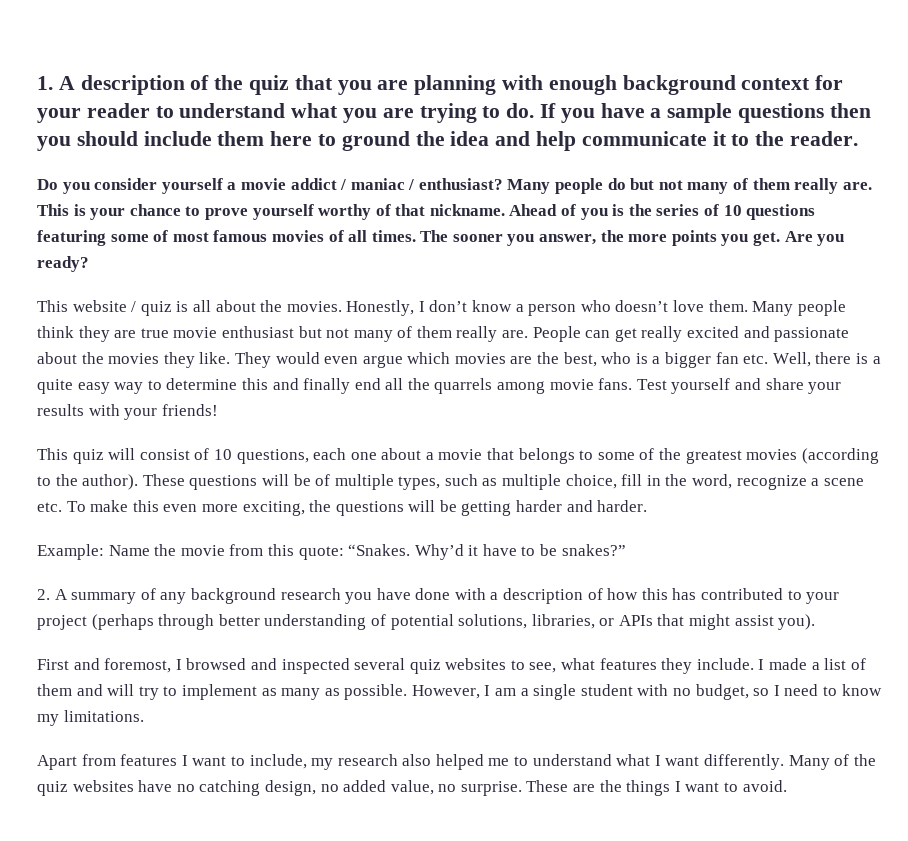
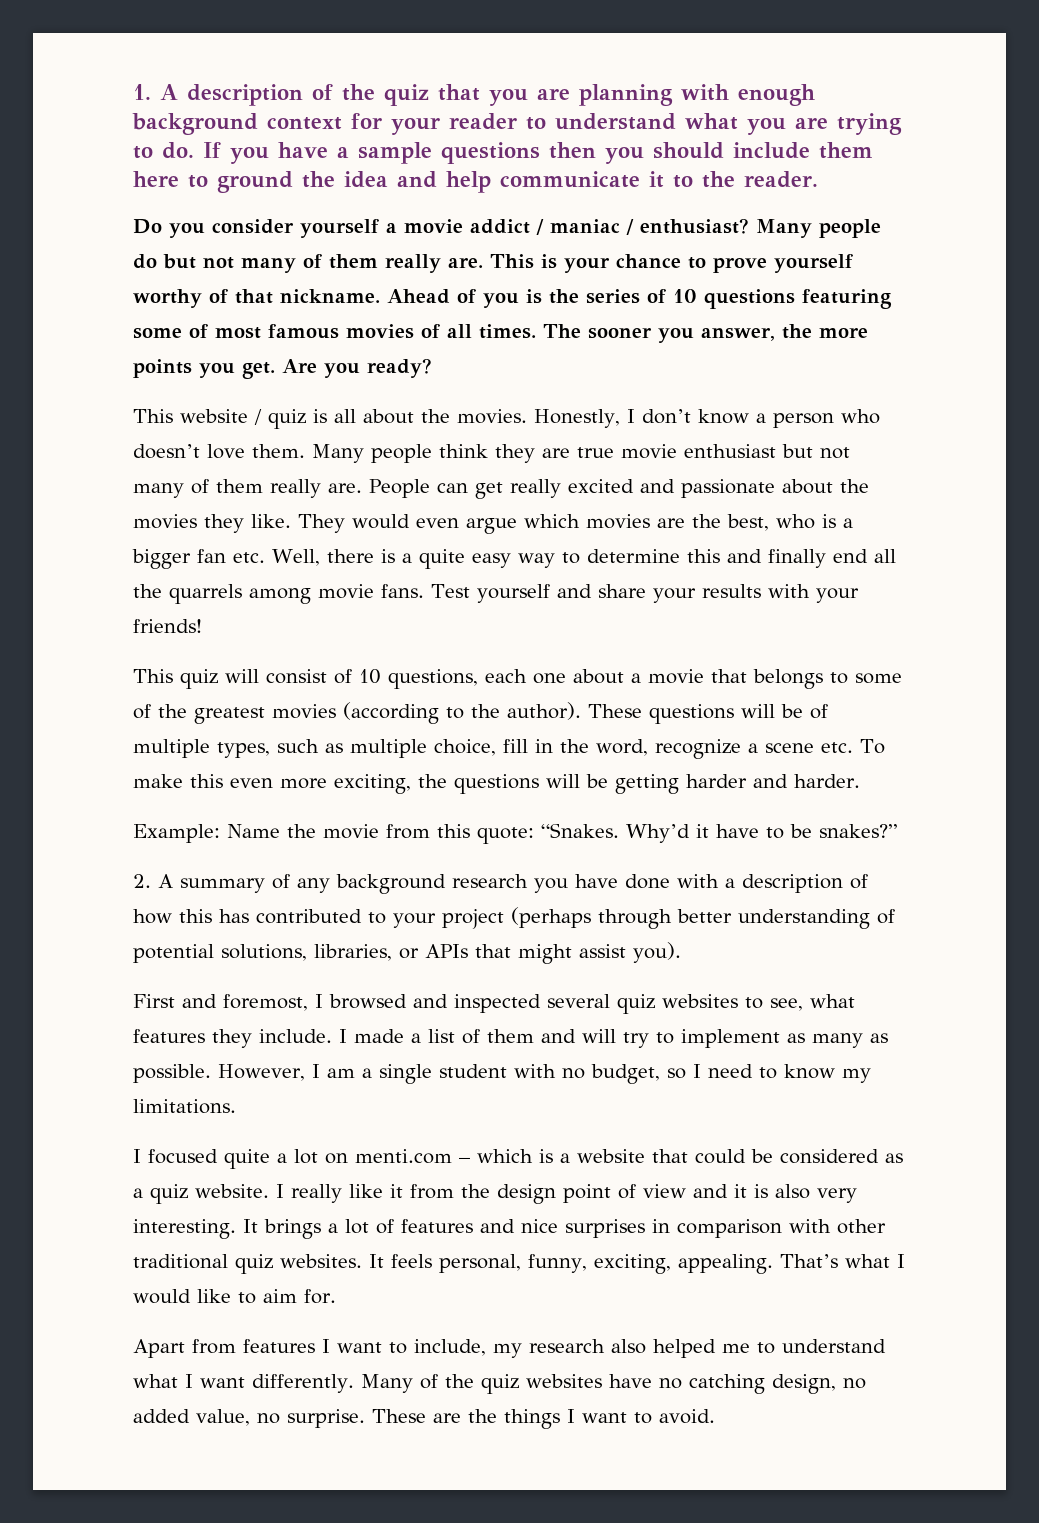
+ I focused quite a lot on menti.com – which is a website that could be considered as a quiz website. I really like it from the design point of view and it is also very interesting. It brings a lot of features and nice surprises in comparison with other traditional quiz websites. It feels personal, funny, exciting, appealing. That’s what I would like to aim for.

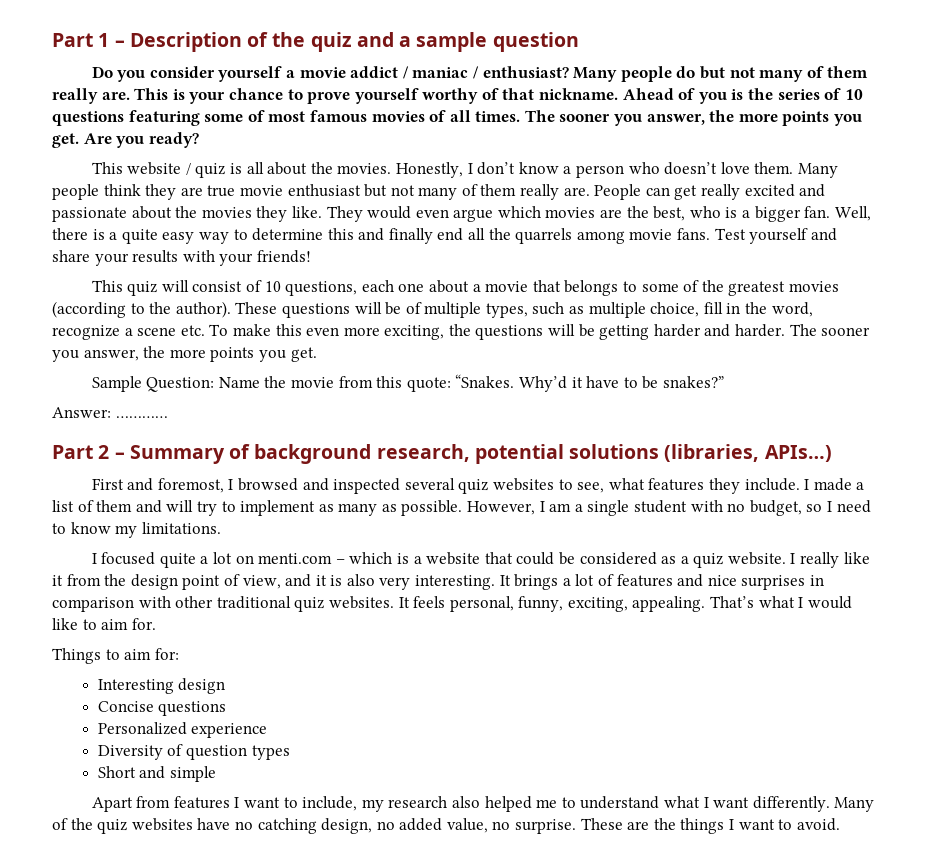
- 1. A description of the quiz that you are planning with enough background context for your reader to understand what you are trying to do. If you have a sample questions then you should include them here to ground the idea and help communicate it to the reader.
+ Part 1 – Description of the quiz and a sample question
- They would even argue which movies are the best, who is a bigger fan etc. Well, there is a quite easy way to determine this and finally end all the quarrels among movie fans.
+ They would even argue which movies are the best, who is a bigger fan. Well, there is a quite easy way to determine this and finally end all the quarrels among movie fans.
- These questions will be of multiple types, such as multiple choice, fill in the word, recognize a scene etc. To make this even more exciting, the questions will be getting harder and harder.
- Example: Name the movie from this quote: “Snakes.
+ These questions will be of multiple types, such as multiple choice, fill in the word, recognize a scene etc. To make this even more exciting, the questions will be getting harder and harder. The sooner you answer, the more points you get.
+ Sample Question: Name the movie from this quote: “Snakes.
- 2. A summary of any background research you have done with a description of how this has contributed to your project (perhaps through better understanding of potential solutions, libraries, or APIs that might assist you).
+ Answer: …………
+ Part 2 – Summary of background research, potential solutions (libraries, APIs…)
- I really like it from the design point of view and it is also very interesting.
+ I really like it from the design point of view, and it is also very interesting.
+ Things to aim for:
+ Interesting design
+ Concise questions
+ Personalized experience
+ Diversity of question types
+ Short and simple

